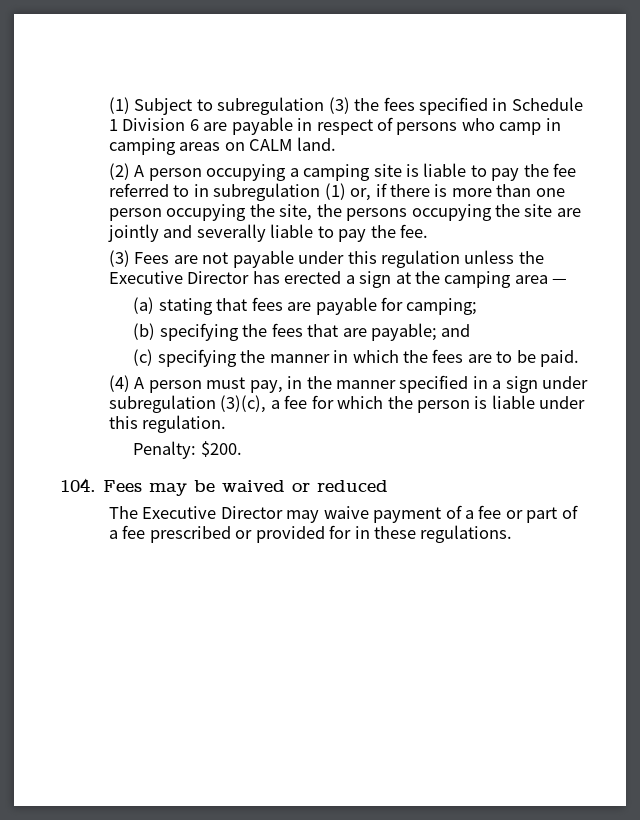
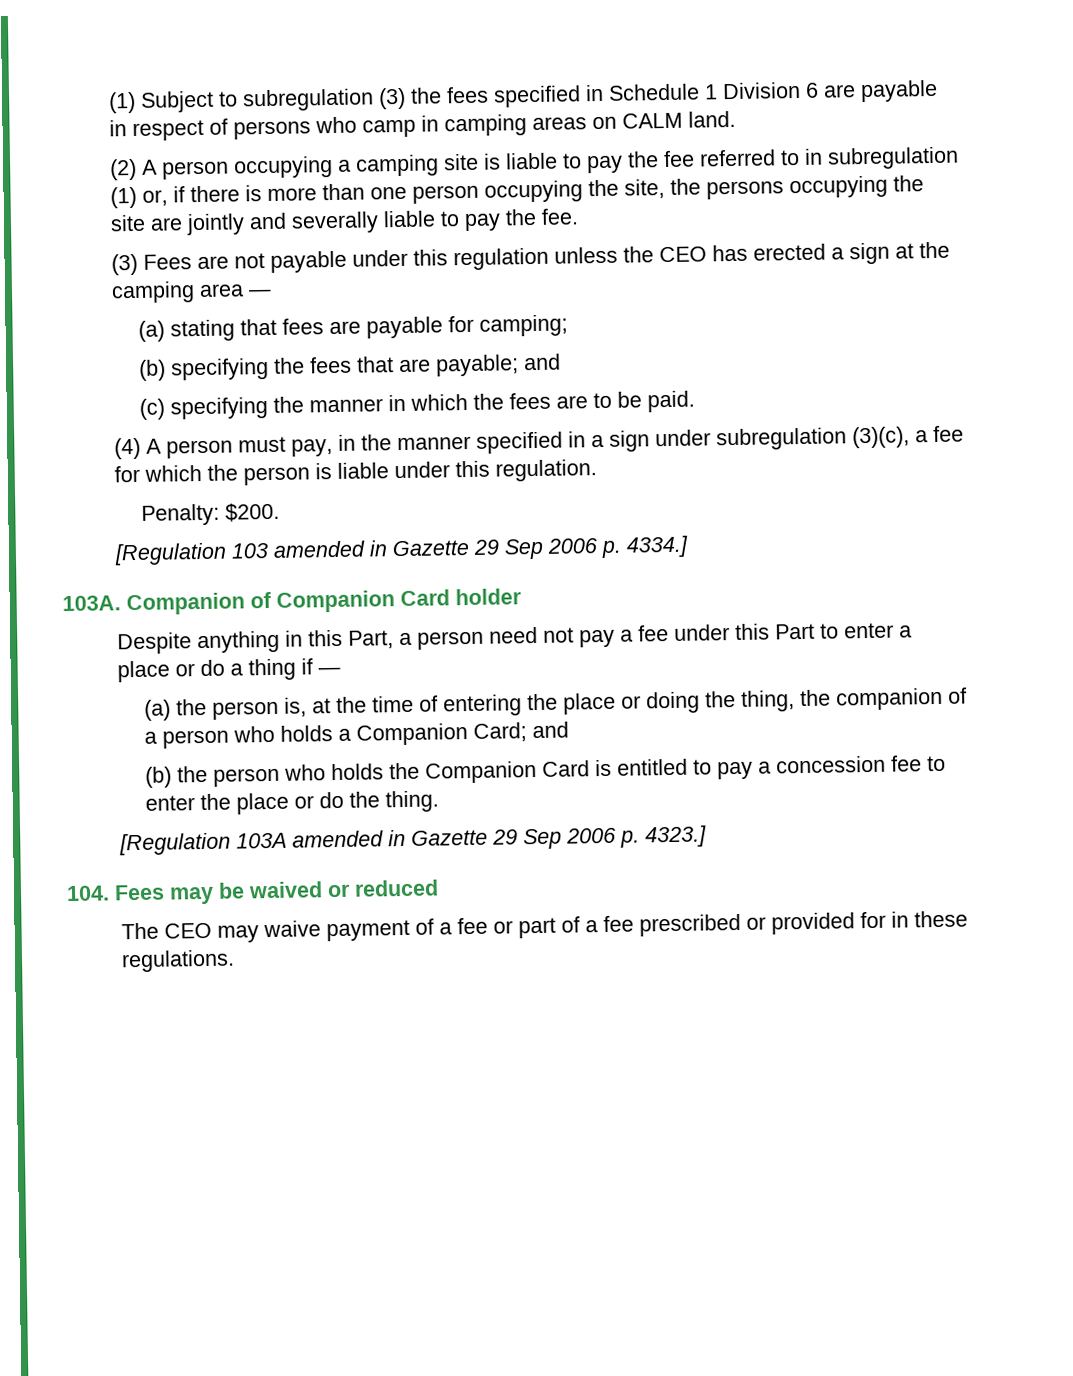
- (3) Fees are not payable under this regulation unless the Executive Director has erected a sign at the camping area —
+ (3) Fees are not payable under this regulation unless the CEO has erected a sign at the camping area —
+ [Regulation 103 amended in Gazette 29 Sep 2006 p. 4334.]
+ 103A. Companion of Companion Card holder
+ Despite anything in this Part, a person need not pay a fee under this Part to enter a place or do a thing if —
+ (a) the person is, at the time of entering the place or doing the thing, the companion of a person who holds a Companion Card; and
+ (b) the person who holds the Companion Card is entitled to pay a concession fee to enter the place or do the thing.
+ [Regulation 103A amended in Gazette 29 Sep 2006 p. 4323.]
- The Executive Director may waive payment of a fee or part of a fee prescribed or provided for in these regulations.
+ The CEO may waive payment of a fee or part of a fee prescribed or provided for in these regulations.

